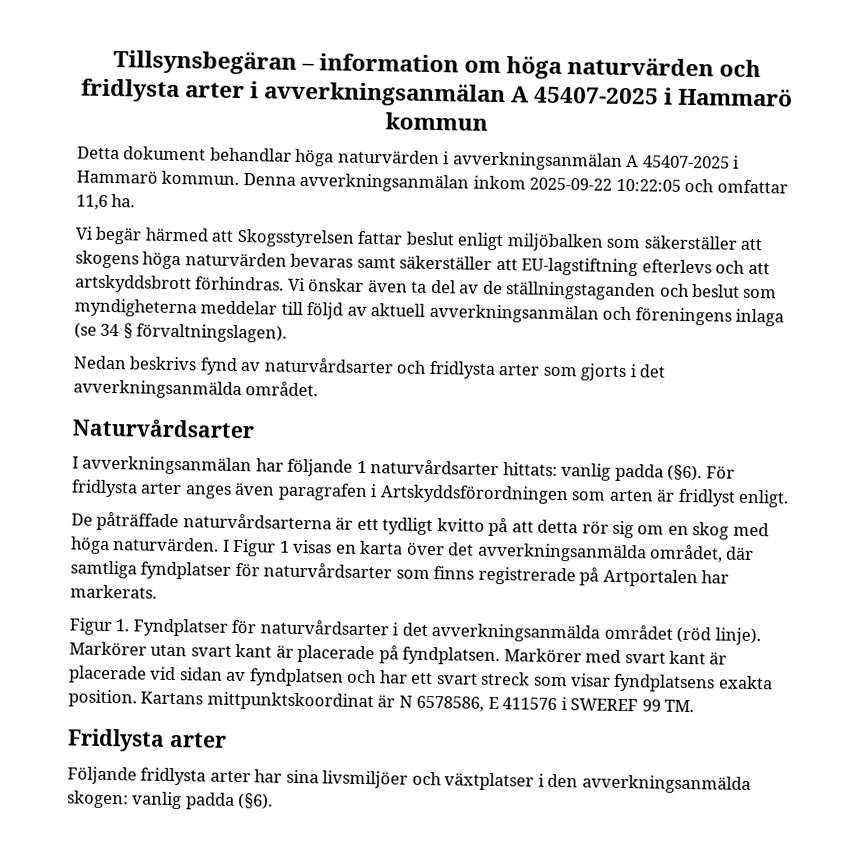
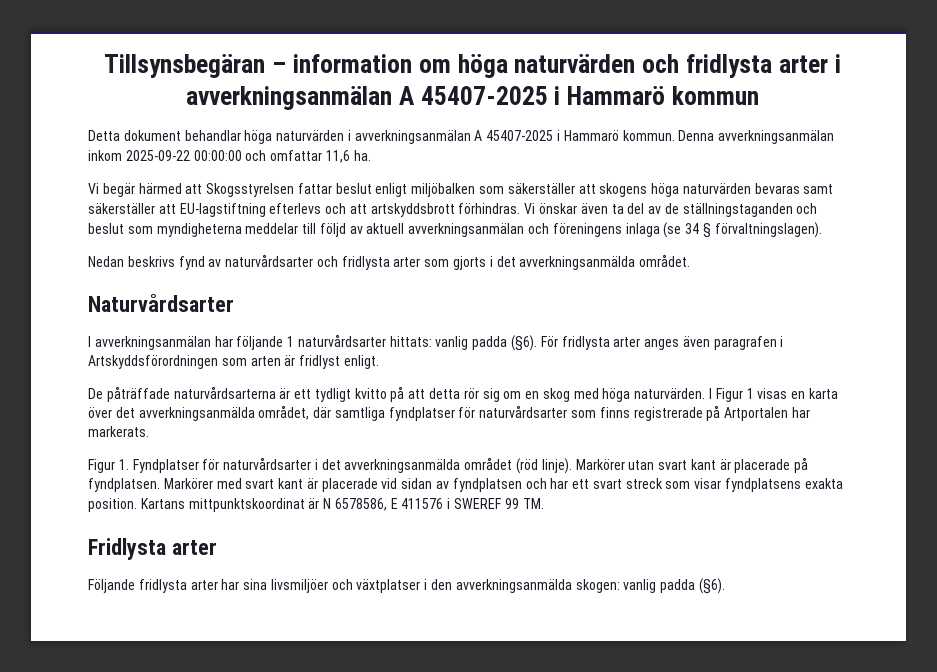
- Denna avverkningsanmälan inkom 2025-09-22 10:22:05 och omfattar 11,6 ha.
+ Denna avverkningsanmälan inkom 2025-09-22 00:00:00 och omfattar 11,6 ha.

